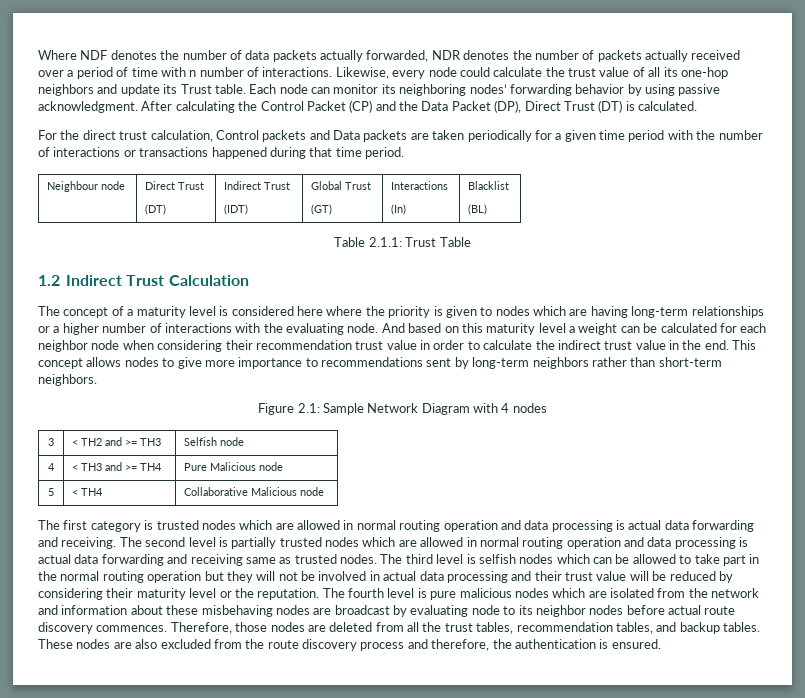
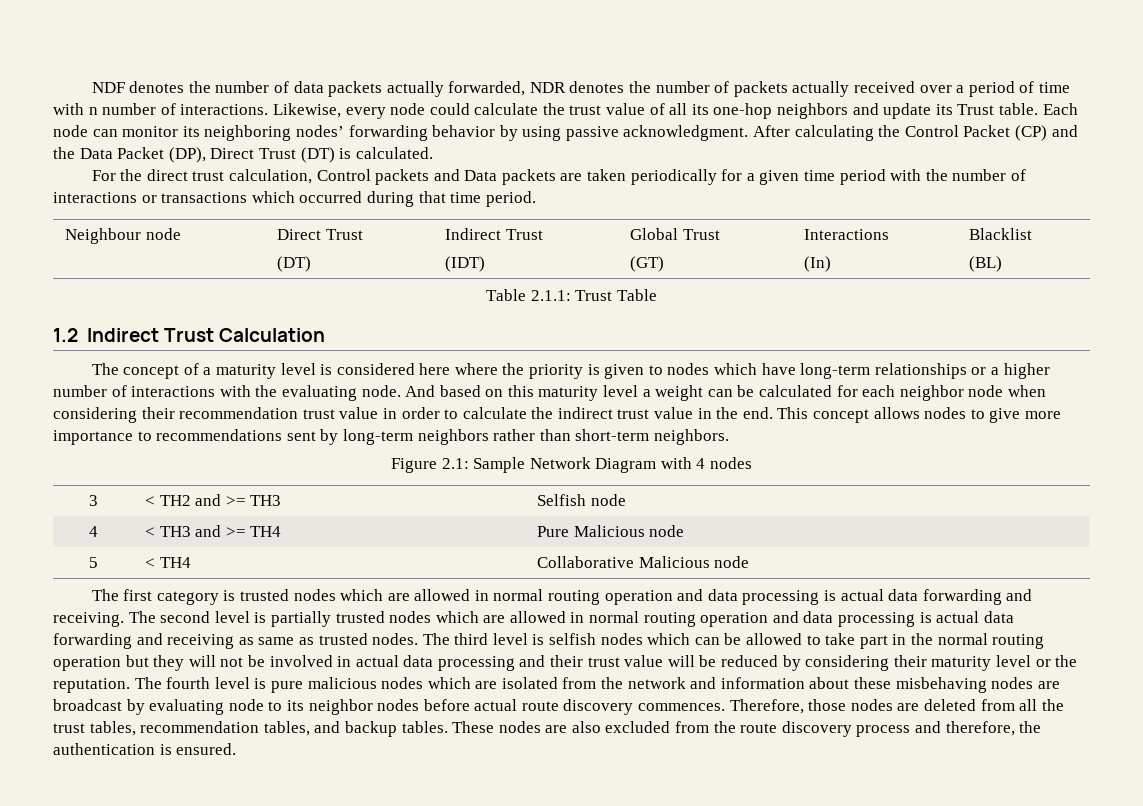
- Where NDF denotes the number of data packets actually forwarded, NDR denotes the number of packets actually received over a period of time with n number of interactions.
+ NDF denotes the number of data packets actually forwarded, NDR denotes the number of packets actually received over a period of time with n number of interactions.
- For the direct trust calculation, Control packets and Data packets are taken periodically for a given time period with the number of interactions or transactions happened during that time period.
+ For the direct trust calculation, Control packets and Data packets are taken periodically for a given time period with the number of interactions or transactions which occurred during that time period.
- The concept of a maturity level is considered here where the priority is given to nodes which are having long-term relationships or a higher number of interactions with the evaluating node.
+ The concept of a maturity level is considered here where the priority is given to nodes which have long-term relationships or a higher number of interactions with the evaluating node.
- The second level is partially trusted nodes which are allowed in normal routing operation and data processing is actual data forwarding and receiving same as trusted nodes.
+ The second level is partially trusted nodes which are allowed in normal routing operation and data processing is actual data forwarding and receiving as same as trusted nodes.

